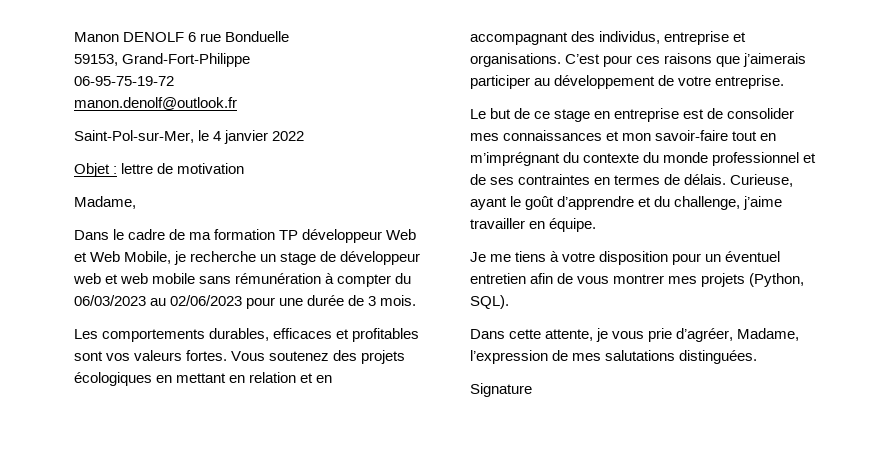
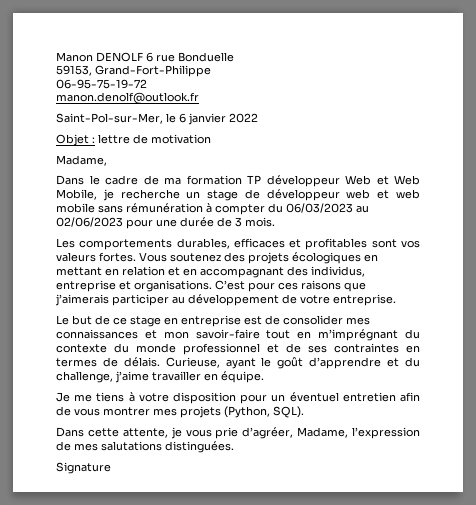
- Saint-Pol-sur-Mer, le 4 janvier 2022
+ Saint-Pol-sur-Mer, le 6 janvier 2022

